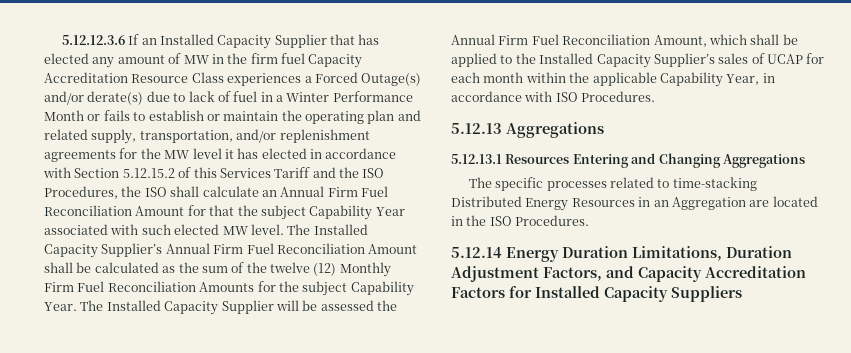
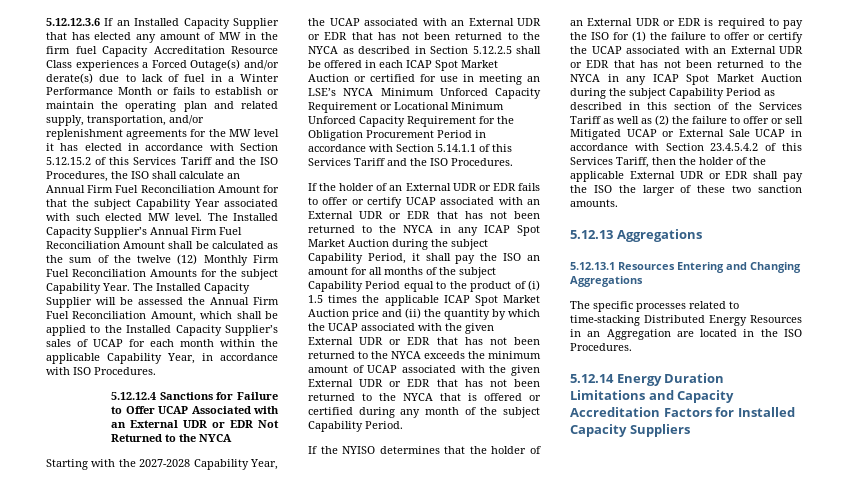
+ 5.12.12.4 Sanctions for Failure to Offer UCAP Associated with an External UDR or EDR Not Returned to the NYCA
+ Starting with the 2027-2028 Capability Year, the UCAP associated with an External UDR or EDR that has not been returned to the NYCA as described in Section 5.12.2.5 shall be offered in each ICAP Spot Market Auction or certified for use in meeting an LSE’s NYCA Minimum Unforced Capacity Requirement or Locational Minimum Unforced Capacity Requirement for the Obligation Procurement Period in accordance with Section 5.14.1.1 of this Services Tariff and the ISO Procedures.
+ If the holder of an External UDR or EDR fails to offer or certify UCAP associated with an External UDR or EDR that has not been returned to the NYCA in any ICAP Spot Market Auction during the subject Capability Period, it shall pay the ISO an amount for all months of the subject Capability Period equal to the product of (i) 1.5 times the applicable ICAP Spot Market Auction price and (ii) the quantity by which the UCAP associated with the given External UDR or EDR that has not been returned to the NYCA exceeds the minimum amount of UCAP associated with the given External UDR or EDR that has not been returned to the NYCA that is offered or certified during any month of the subject Capability Period.
+ If the NYISO determines that the holder of an External UDR or EDR is required to pay the ISO for (1) the failure to offer or certify the UCAP associated with an External UDR or EDR that has not been returned to the NYCA in any ICAP Spot Market Auction during the subject Capability Period as described in this section of the Services Tariff as well as (2) the failure to offer or sell Mitigated UCAP or External Sale UCAP in accordance with Section 23.4.5.4.2 of this Services Tariff, then the holder of the applicable External UDR or EDR shall pay the ISO the larger of these two sanction amounts.
- 5.12.14 Energy Duration Limitations, Duration Adjustment Factors, and Capacity Accreditation Factors for Installed Capacity Suppliers
+ 5.12.14 Energy Duration Limitations and Capacity Accreditation Factors for Installed Capacity Suppliers

